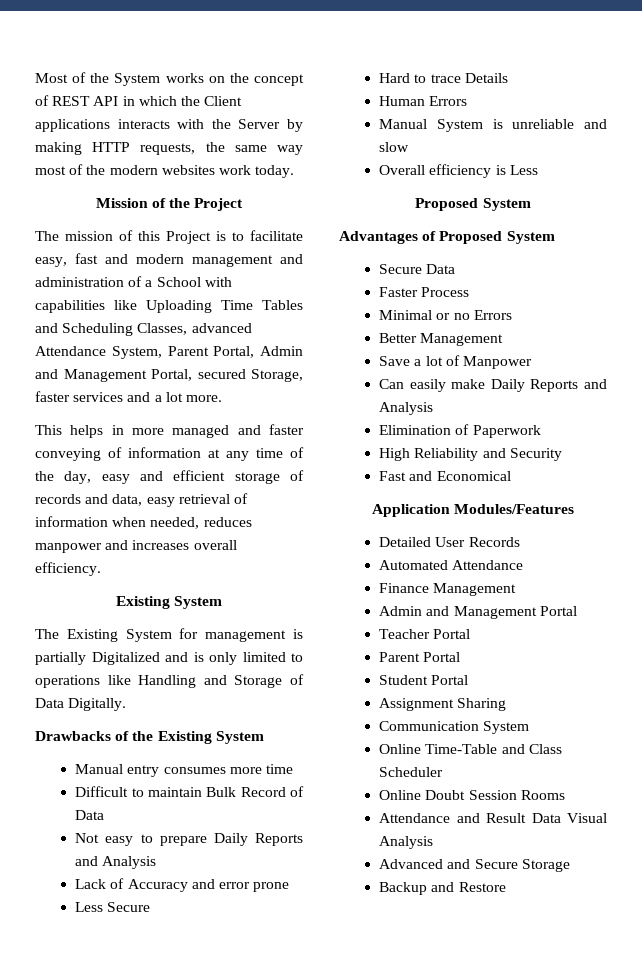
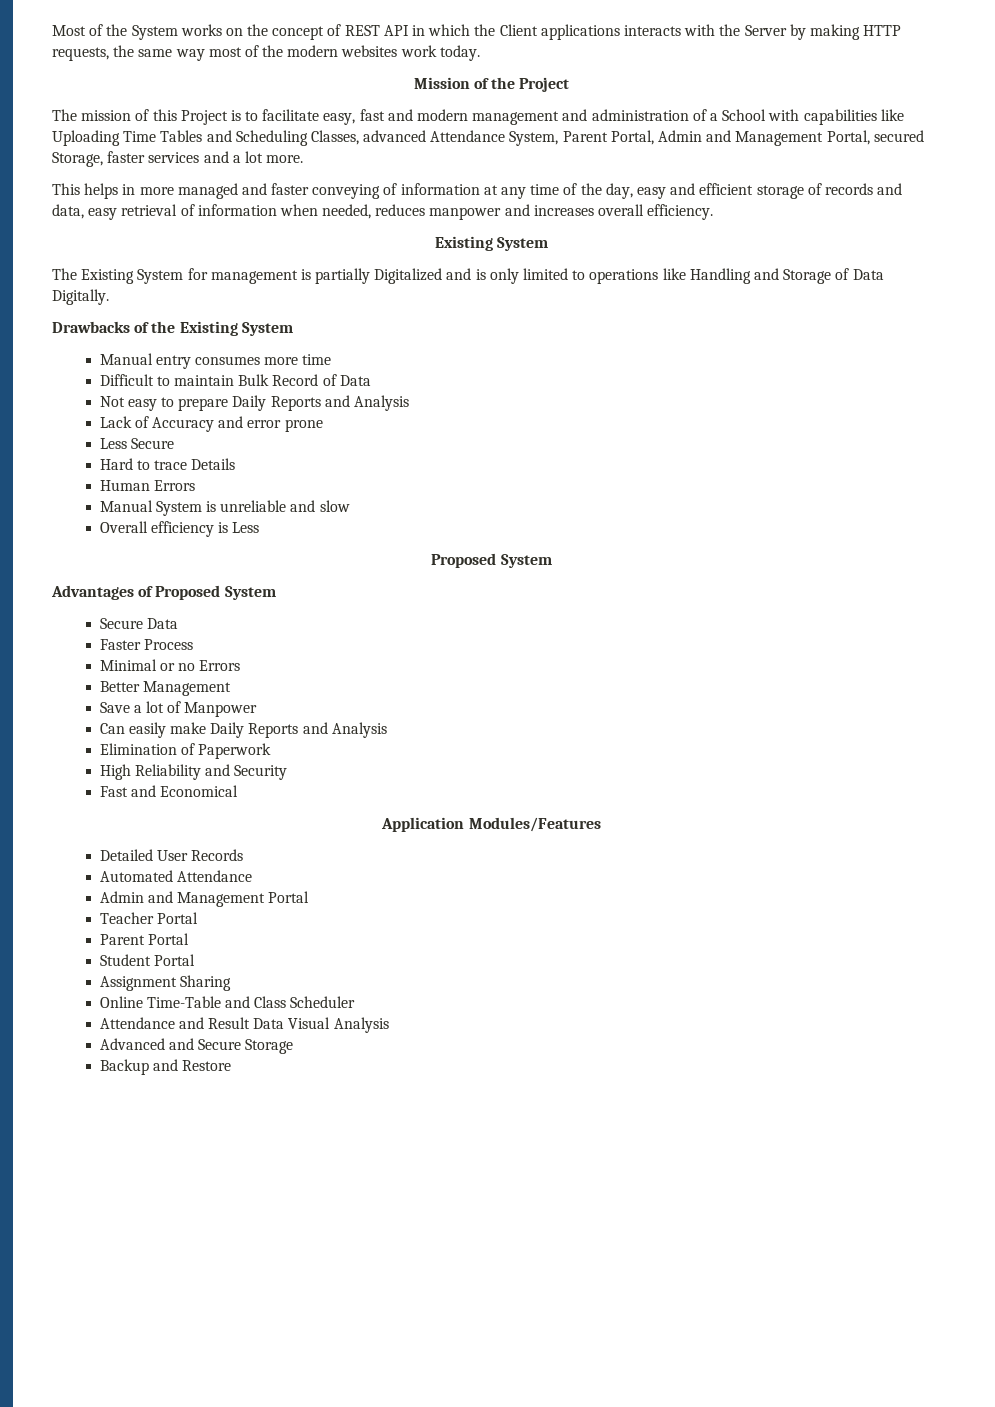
- Finance Management
- Communication System
- Online Doubt Session Rooms

